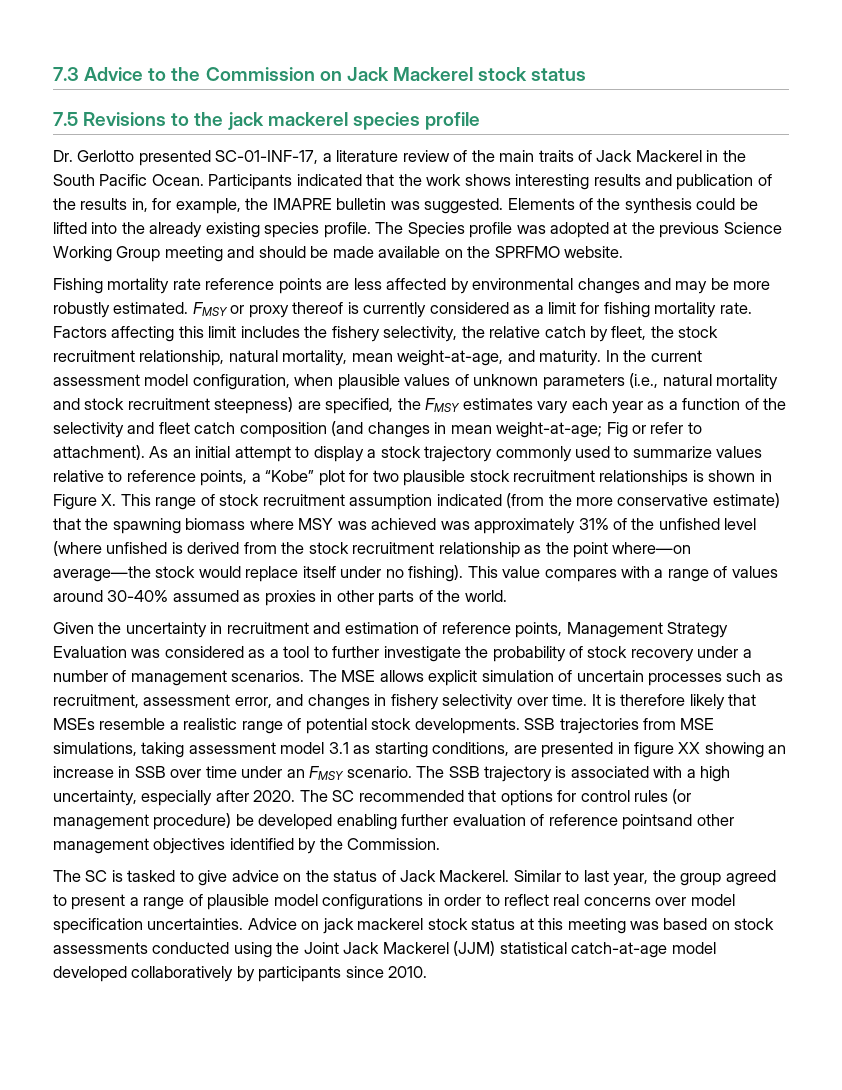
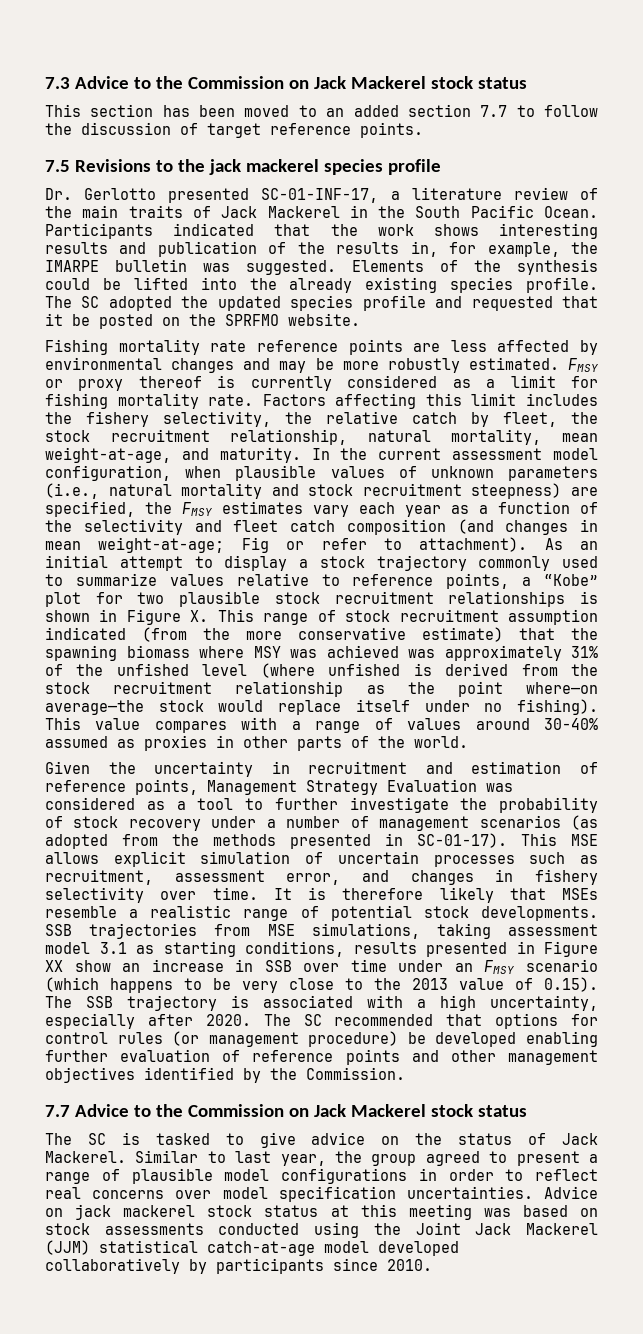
+ This section has been moved to an added section 7.7 to follow the discussion of target reference points.
- Participants indicated that the work shows interesting results and publication of the results in, for example, the IMAPRE bulletin was suggested.
+ Participants indicated that the work shows interesting results and publication of the results in, for example, the IMARPE bulletin was suggested.
- The Species profile was adopted at the previous Science Working Group meeting and should be made available on the SPRFMO website.
+ The SC adopted the updated species profile and requested that it be posted on the SPRFMO website.
- Given the uncertainty in recruitment and estimation of reference points, Management Strategy Evaluation was considered as a tool to further investigate the probability of stock recovery under a number of management scenarios. The MSE allows explicit simulation of uncertain processes such as recruitment, assessment error, and changes in fishery selectivity over time.
+ Given the uncertainty in recruitment and estimation of reference points, Management Strategy Evaluation was considered as a tool to further investigate the probability of stock recovery under a number of management scenarios (as adopted from the methods presented in SC-01-17). This MSE allows explicit simulation of uncertain processes such as recruitment, assessment error, and changes in fishery selectivity over time.
- SSB trajectories from MSE simulations, taking assessment model 3.1 as starting conditions, are presented in figure XX showing an increase in SSB over time under an FMSY scenario. The SSB trajectory is associated with a high uncertainty, especially after 2020.
+ SSB trajectories from MSE simulations, taking assessment model 3.1 as starting conditions, results presented in Figure XX show an increase in SSB over time under an FMSY scenario (which happens to be very close to the 2013 value of 0.15). The SSB trajectory is associated with a high uncertainty, especially after 2020.
- The SC recommended that options for control rules (or management procedure) be developed enabling further evaluation of reference pointsand other management objectives identified by the Commission.
+ The SC recommended that options for control rules (or management procedure) be developed enabling further evaluation of reference points and other management objectives identified by the Commission.
+ 7.7 Advice to the Commission on Jack Mackerel stock status

